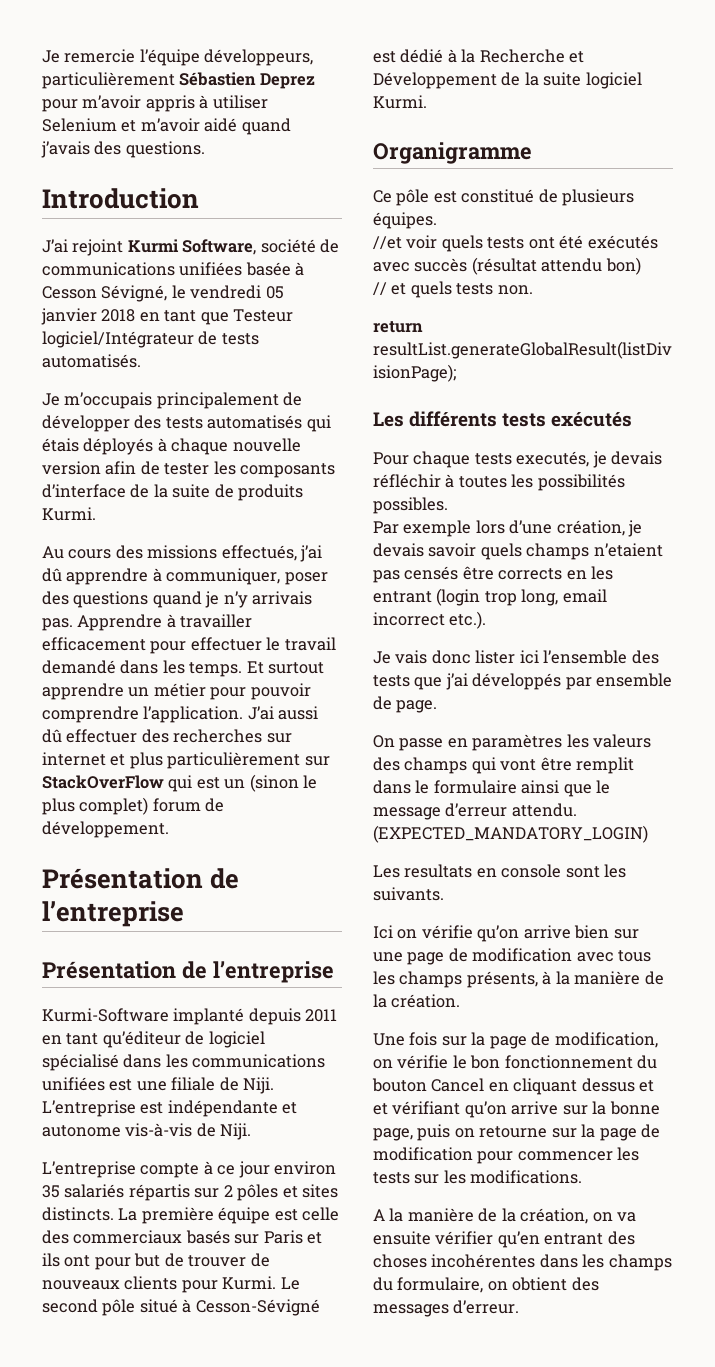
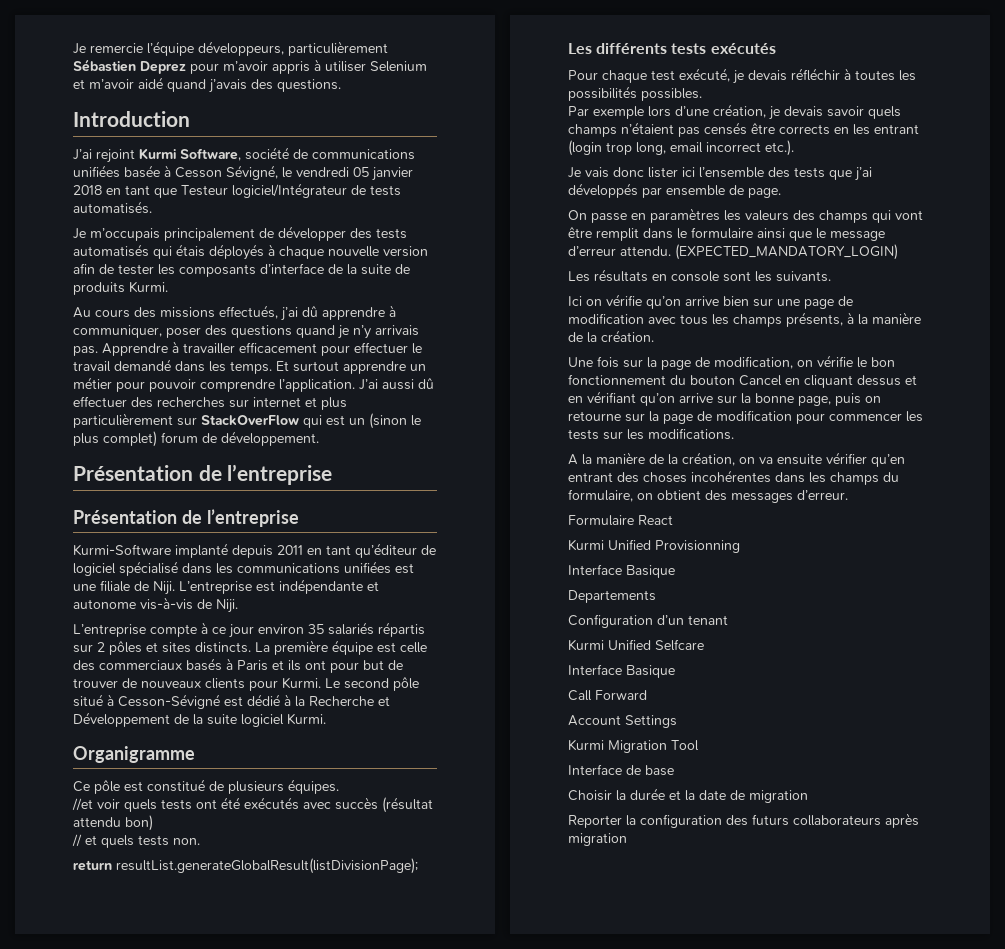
- La première équipe est celle des commerciaux basés sur Paris et ils ont pour but de trouver de nouveaux clients pour Kurmi.
+ La première équipe est celle des commerciaux basés à Paris et ils ont pour but de trouver de nouveaux clients pour Kurmi.
- Pour chaque tests executés, je devais réfléchir à toutes les possibilités possibles.
+ Pour chaque test exécuté, je devais réfléchir à toutes les possibilités possibles.
- Par exemple lors d’une création, je devais savoir quels champs n’etaient pas censés être corrects en les entrant (login trop long, email incorrect etc.).
+ Par exemple lors d’une création, je devais savoir quels champs n’étaient pas censés être corrects en les entrant (login trop long, email incorrect etc.).
- Les resultats en console sont les suivants.
+ Les résultats en console sont les suivants.
- Une fois sur la page de modification, on vérifie le bon fonctionnement du bouton Cancel en cliquant dessus et et vérifiant qu’on arrive sur la bonne page, puis on retourne sur la page de modification pour commencer les tests sur les modifications.
+ Une fois sur la page de modification, on vérifie le bon fonctionnement du bouton Cancel en cliquant dessus et en vérifiant qu’on arrive sur la bonne page, puis on retourne sur la page de modification pour commencer les tests sur les modifications.
+ Formulaire React
+ Kurmi Unified Provisionning
+ Interface Basique
+ Departements
+ Configuration d’un tenant
+ Kurmi Unified Selfcare
+ Interface Basique
+ Call Forward
+ Account Settings
+ Kurmi Migration Tool
+ Interface de base
+ Choisir la durée et la date de migration
+ Reporter la configuration des futurs collaborateurs après migration

